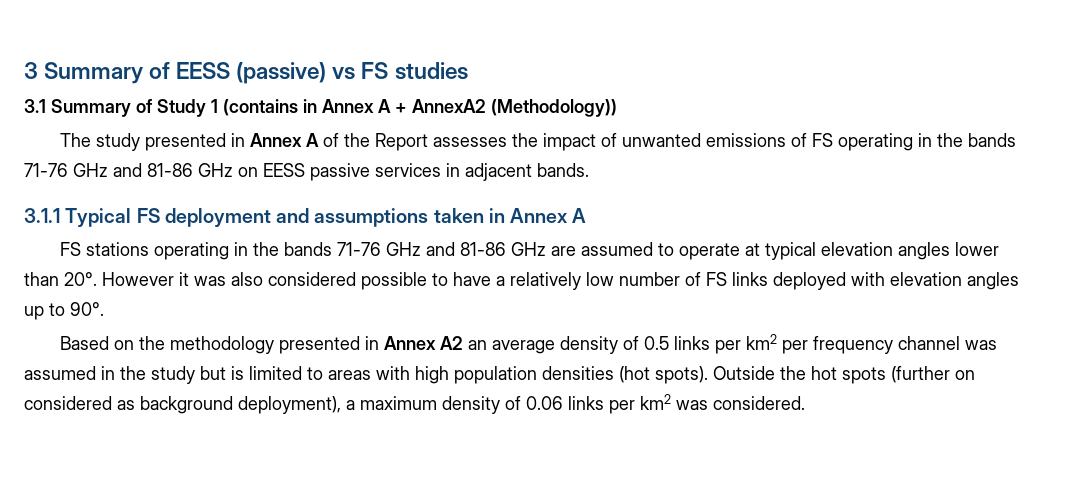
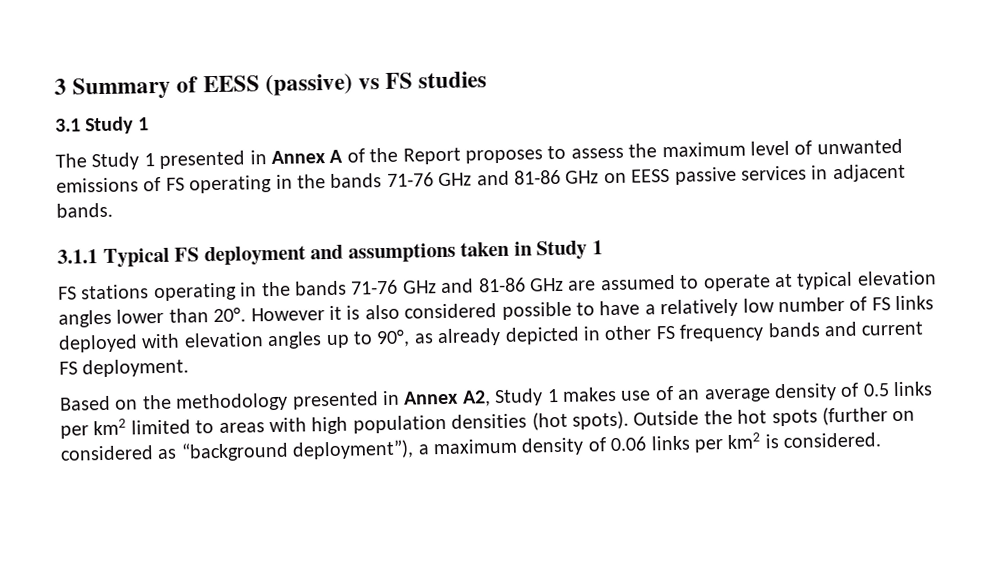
- 3.1 Summary of Study 1 (contains in Annex A + AnnexA2 (Methodology))
+ 3.1 Study 1
- The study presented in Annex A of the Report assesses the impact of unwanted emissions of FS operating in the bands 71-76 GHz and 81-86 GHz on EESS passive services in adjacent bands.
+ The Study 1 presented in Annex A of the Report proposes to assess the maximum level of unwanted emissions of FS operating in the bands 71-76 GHz and 81-86 GHz on EESS passive services in adjacent bands.
- 3.1.1 Typical FS deployment and assumptions taken in Annex A
+ 3.1.1 Typical FS deployment and assumptions taken in Study 1
- However it was also considered possible to have a relatively low number of FS links deployed with elevation angles up to 90°.
+ However it is also considered possible to have a relatively low number of FS links deployed with elevation angles up to 90°, as already depicted in other FS frequency bands and current FS deployment.
- Based on the methodology presented in Annex A2 an average density of 0.5 links per km2 per frequency channel was assumed in the study but is limited to areas with high population densities (hot spots).
+ Based on the methodology presented in Annex A2, Study 1 makes use of an average density of 0.5 links per km2 limited to areas with high population densities (hot spots).
- Outside the hot spots (further on considered as background deployment), a maximum density of 0.06 links per km2 was considered.
+ Outside the hot spots (further on considered as “background deployment”), a maximum density of 0.06 links per km2 is considered.

